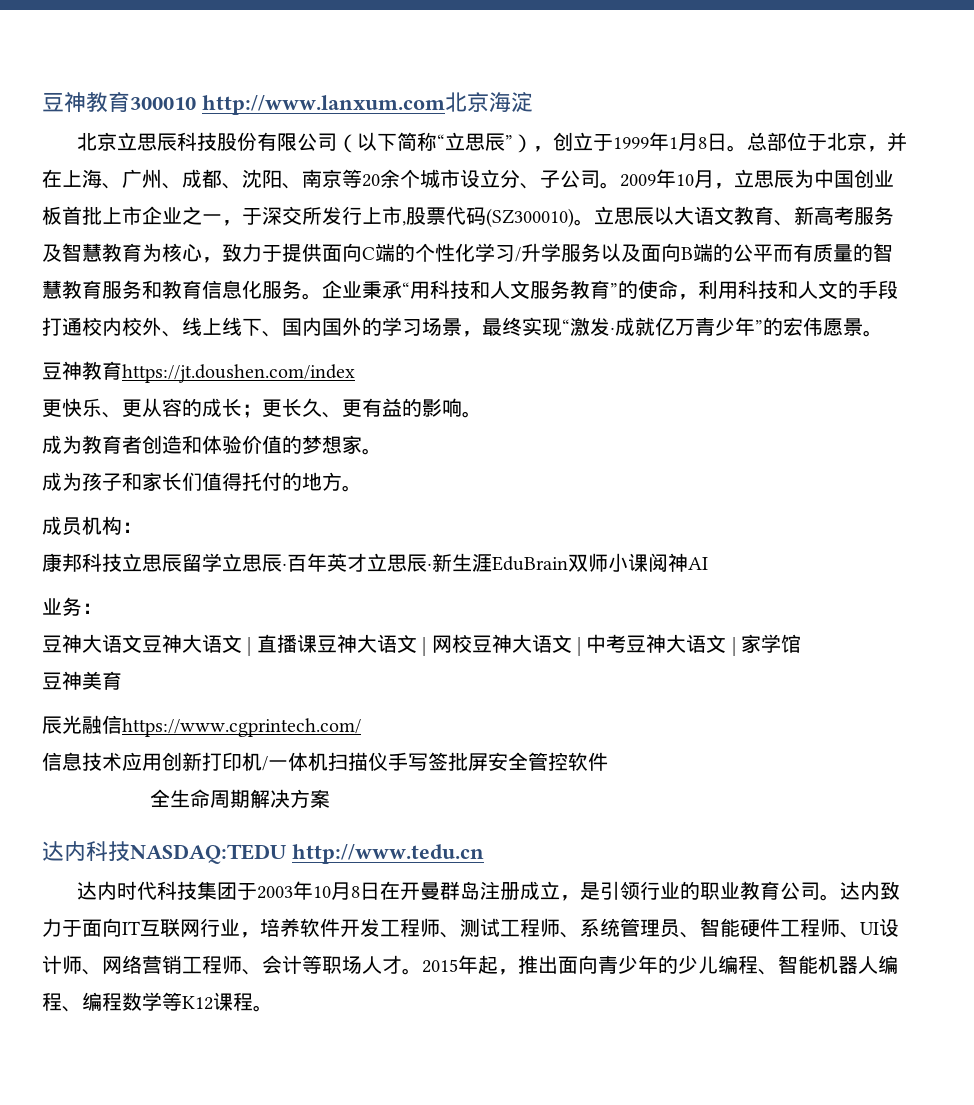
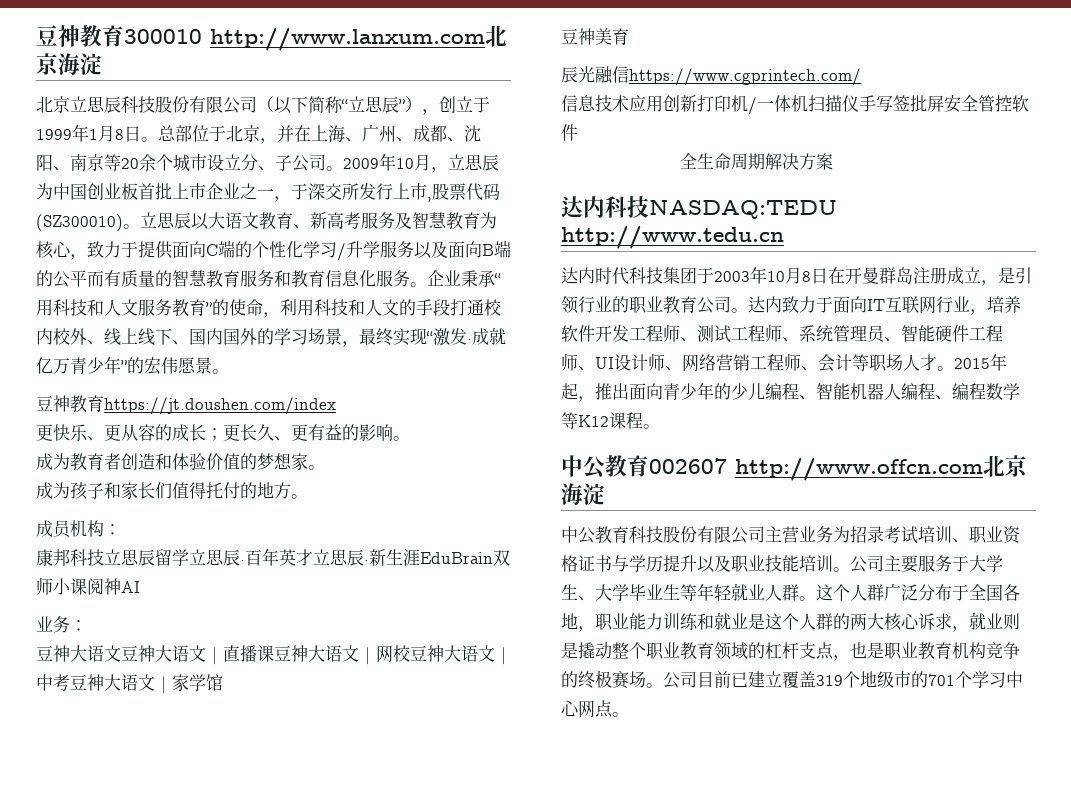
+ 中公教育002607 http://www.offcn.com北京海淀
+ 中公教育科技股份有限公司主营业务为招录考试培训、职业资格证书与学历提升以及职业技能培训。公司主要服务于大学生、大学毕业生等年轻就业人群。这个人群广泛分布于全国各地，职业能力训练和就业是这个人群的两大核心诉求，就业则是撬动整个职业教育领域的杠杆支点，也是职业教育机构竞争的终极赛场。公司目前已建立覆盖319个地级市的701个学习中心网点。

